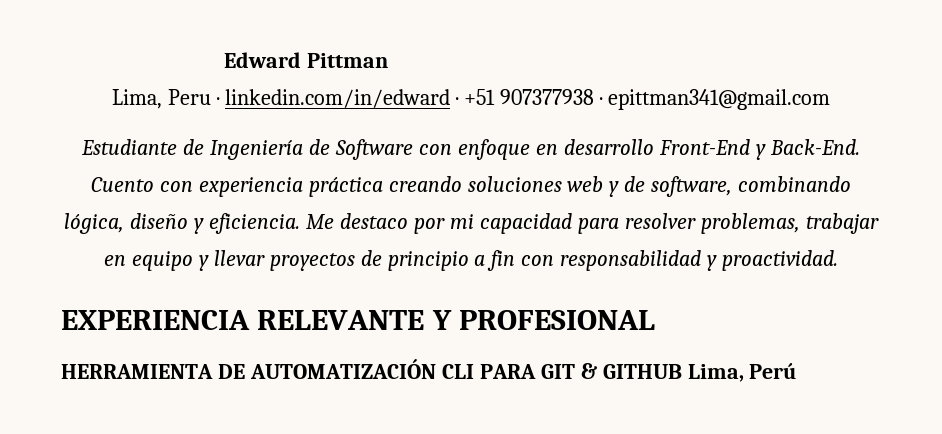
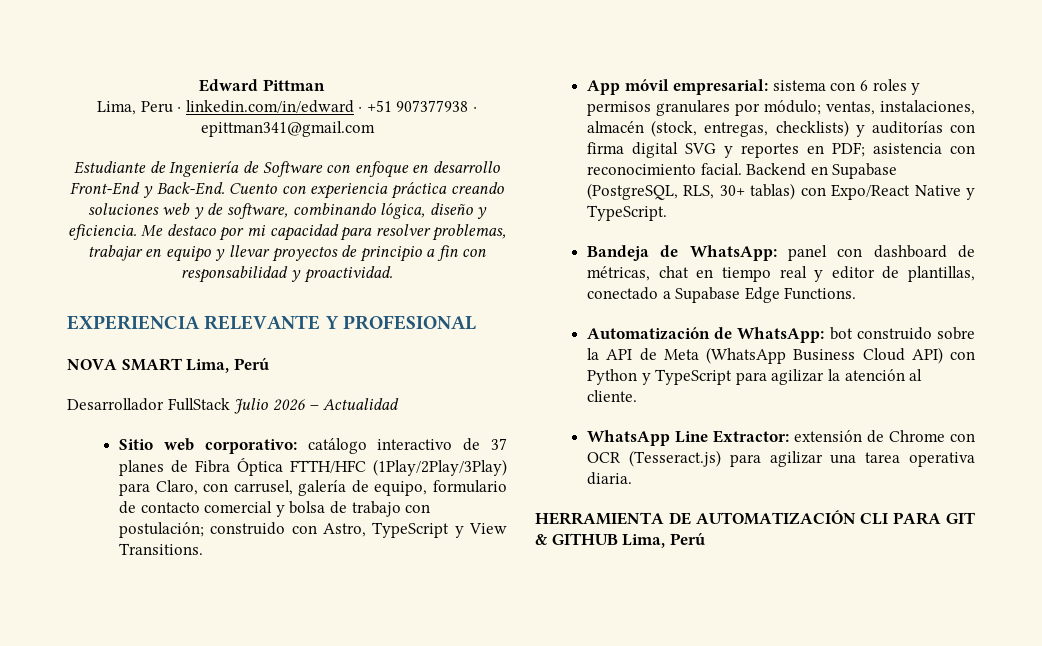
+ NOVA SMART Lima, Perú
+ Desarrollador FullStack Julio 2026 – Actualidad
+ Sitio web corporativo: catálogo interactivo de 37 planes de Fibra Óptica FTTH/HFC (1Play/2Play/3Play) para Claro, con carrusel, galería de equipo, formulario de contacto comercial y bolsa de trabajo con postulación; construido con Astro, TypeScript y View Transitions.
+ App móvil empresarial: sistema con 6 roles y permisos granulares por módulo; ventas, instalaciones, almacén (stock, entregas, checklists) y auditorías con firma digital SVG y reportes en PDF; asistencia con reconocimiento facial. Backend en Supabase (PostgreSQL, RLS, 30+ tablas) con Expo/React Native y TypeScript.
+ Bandeja de WhatsApp: panel con dashboard de métricas, chat en tiempo real y editor de plantillas, conectado a Supabase Edge Functions.
+ Automatización de WhatsApp: bot construido sobre la API de Meta (WhatsApp Business Cloud API) con Python y TypeScript para agilizar la atención al cliente.
+ WhatsApp Line Extractor: extensión de Chrome con OCR (Tesseract.js) para agilizar una tarea operativa diaria.

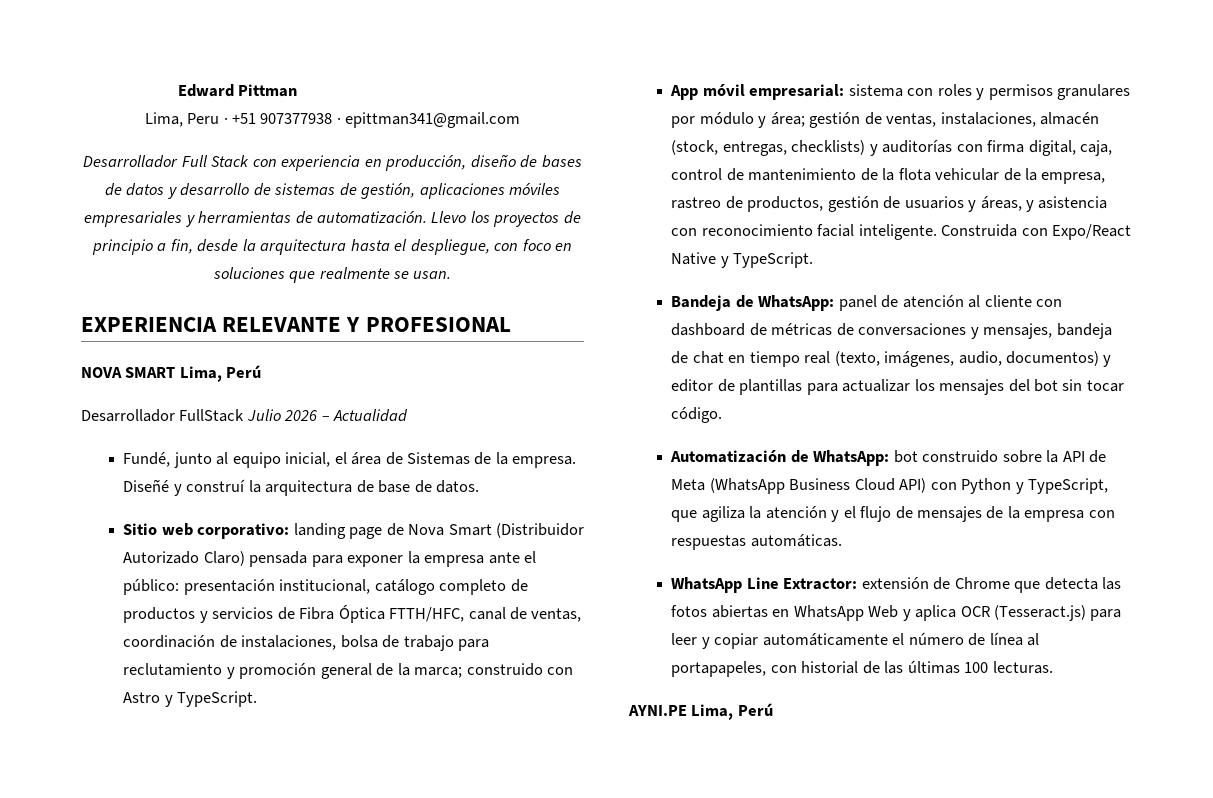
- Lima, Peru · linkedin.com/in/edward · +51 907377938 · epittman341@gmail.com
+ Lima, Peru · +51 907377938 · epittman341@gmail.com
- Estudiante de Ingeniería de Software con enfoque en desarrollo Front-End y Back-End. Cuento con experiencia práctica creando soluciones web y de software, combinando lógica, diseño y eficiencia. Me destaco por mi capacidad para resolver problemas, trabajar en equipo y llevar proyectos de principio a fin con responsabilidad y proactividad.
+ Desarrollador Full Stack con experiencia en producción, diseño de bases de datos y desarrollo de sistemas de gestión, aplicaciones móviles empresariales y herramientas de automatización. Llevo los proyectos de principio a fin, desde la arquitectura hasta el despliegue, con foco en soluciones que realmente se usan.
- Sitio web corporativo: catálogo interactivo de 37 planes de Fibra Óptica FTTH/HFC (1Play/2Play/3Play) para Claro, con carrusel, galería de equipo, formulario de contacto comercial y bolsa de trabajo con postulación; construido con Astro, TypeScript y View Transitions.
+ Fundé, junto al equipo inicial, el área de Sistemas de la empresa. Diseñé y construí la arquitectura de base de datos.
+ Sitio web corporativo: landing page de Nova Smart (Distribuidor Autorizado Claro) pensada para exponer la empresa ante el público: presentación institucional, catálogo completo de productos y servicios de Fibra Óptica FTTH/HFC, canal de ventas, coordinación de instalaciones, bolsa de trabajo para reclutamiento y promoción general de la marca; construido con Astro y TypeScript.
- App móvil empresarial: sistema con 6 roles y permisos granulares por módulo; ventas, instalaciones, almacén (stock, entregas, checklists) y auditorías con firma digital SVG y reportes en PDF; asistencia con reconocimiento facial. Backend en Supabase (PostgreSQL, RLS, 30+ tablas) con Expo/React Native y TypeScript.
+ App móvil empresarial: sistema con roles y permisos granulares por módulo y área; gestión de ventas, instalaciones, almacén (stock, entregas, checklists) y auditorías con firma digital, caja, control de mantenimiento de la flota vehicular de la empresa, rastreo de productos, gestión de usuarios y áreas, y asistencia con reconocimiento facial inteligente. Construida con Expo/React Native y TypeScript.
- Bandeja de WhatsApp: panel con dashboard de métricas, chat en tiempo real y editor de plantillas, conectado a Supabase Edge Functions.
+ Bandeja de WhatsApp: panel de atención al cliente con dashboard de métricas de conversaciones y mensajes, bandeja de chat en tiempo real (texto, imágenes, audio, documentos) y editor de plantillas para actualizar los mensajes del bot sin tocar código.
- Automatización de WhatsApp: bot construido sobre la API de Meta (WhatsApp Business Cloud API) con Python y TypeScript para agilizar la atención al cliente.
+ Automatización de WhatsApp: bot construido sobre la API de Meta (WhatsApp Business Cloud API) con Python y TypeScript, que agiliza la atención y el flujo de mensajes de la empresa con respuestas automáticas.
- WhatsApp Line Extractor: extensión de Chrome con OCR (Tesseract.js) para agilizar una tarea operativa diaria.
- HERRAMIENTA DE AUTOMATIZACIÓN CLI PARA GIT & GITHUB Lima, Perú
+ WhatsApp Line Extractor: extensión de Chrome que detecta las fotos abiertas en WhatsApp Web y aplica OCR (Tesseract.js) para leer y copiar automáticamente el número de línea al portapapeles, con historial de las últimas 100 lecturas.
+ AYNI.PE Lima, Perú

